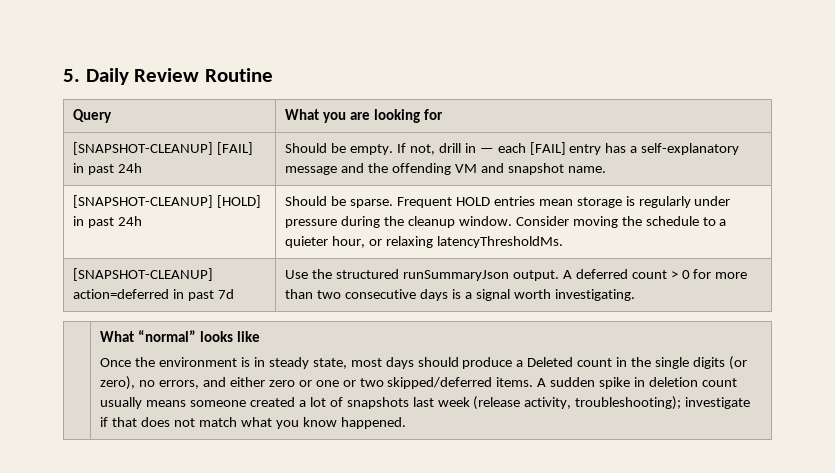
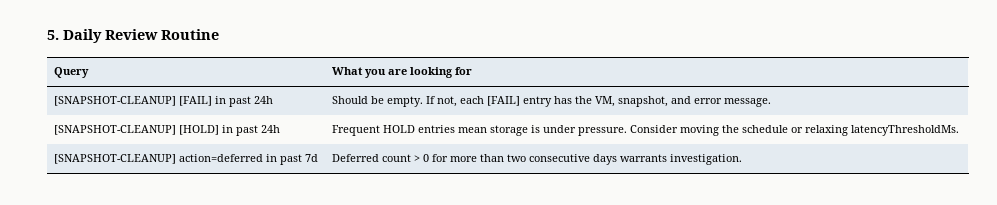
- [SNAPSHOT-CLEANUP] [FAIL] in past 24h | Should be empty. If not, drill in — each [FAIL] entry has a self-explanatory message and the offending VM and snapshot name.
+ [SNAPSHOT-CLEANUP] [FAIL] in past 24h | Should be empty. If not, each [FAIL] entry has the VM, snapshot, and error message.
- [SNAPSHOT-CLEANUP] [HOLD] in past 24h | Should be sparse. Frequent HOLD entries mean storage is regularly under pressure during the cleanup window. Consider moving the schedule to a quieter hour, or relaxing latencyThresholdMs.
+ [SNAPSHOT-CLEANUP] [HOLD] in past 24h | Frequent HOLD entries mean storage is under pressure. Consider moving the schedule or relaxing latencyThresholdMs.
- [SNAPSHOT-CLEANUP] action=deferred in past 7d | Use the structured runSummaryJson output. A deferred count > 0 for more than two consecutive days is a signal worth investigating.
- | What “normal” looks like
- Once the environment is in steady state, most days should produce a Deleted count in the single digits (or zero), no errors, and either zero or one or two skipped/deferred items. A sudden spike in deletion count usually means someone created a lot of snapshots last week (release activity, troubleshooting); investigate if that does not match what you know happened.
+ [SNAPSHOT-CLEANUP] action=deferred in past 7d | Deferred count > 0 for more than two consecutive days warrants investigation.

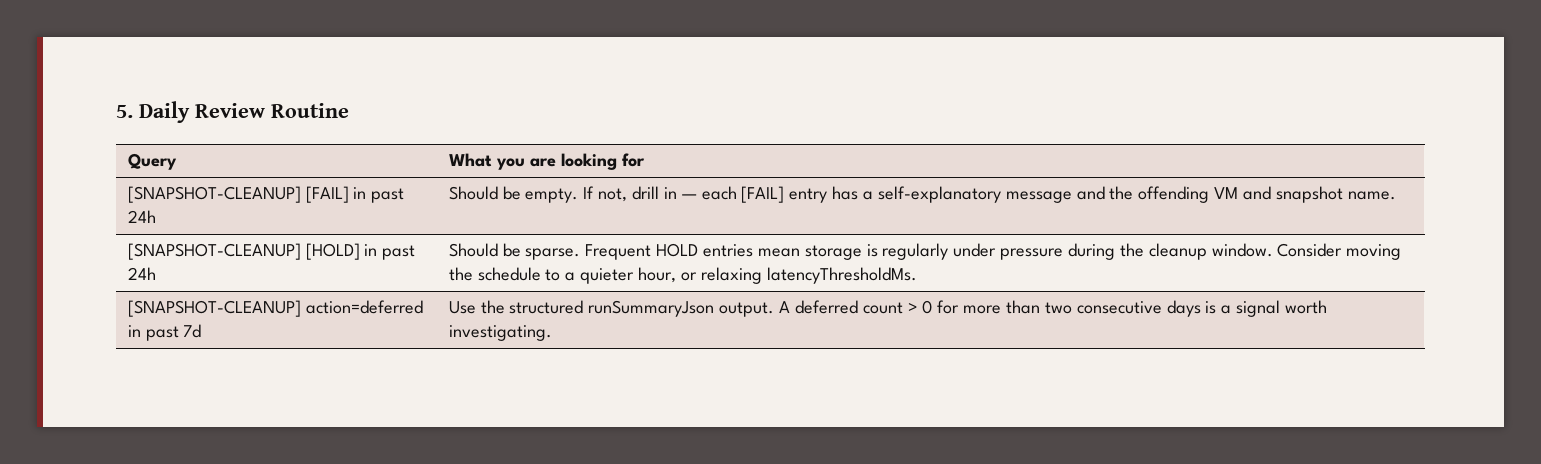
- [SNAPSHOT-CLEANUP] [FAIL] in past 24h | Should be empty. If not, each [FAIL] entry has the VM, snapshot, and error message.
+ [SNAPSHOT-CLEANUP] [FAIL] in past 24h | Should be empty. If not, drill in — each [FAIL] entry has a self-explanatory message and the offending VM and snapshot name.
- [SNAPSHOT-CLEANUP] [HOLD] in past 24h | Frequent HOLD entries mean storage is under pressure. Consider moving the schedule or relaxing latencyThresholdMs.
+ [SNAPSHOT-CLEANUP] [HOLD] in past 24h | Should be sparse. Frequent HOLD entries mean storage is regularly under pressure during the cleanup window. Consider moving the schedule to a quieter hour, or relaxing latencyThresholdMs.
- [SNAPSHOT-CLEANUP] action=deferred in past 7d | Deferred count > 0 for more than two consecutive days warrants investigation.
+ [SNAPSHOT-CLEANUP] action=deferred in past 7d | Use the structured runSummaryJson output. A deferred count > 0 for more than two consecutive days is a signal worth investigating.

